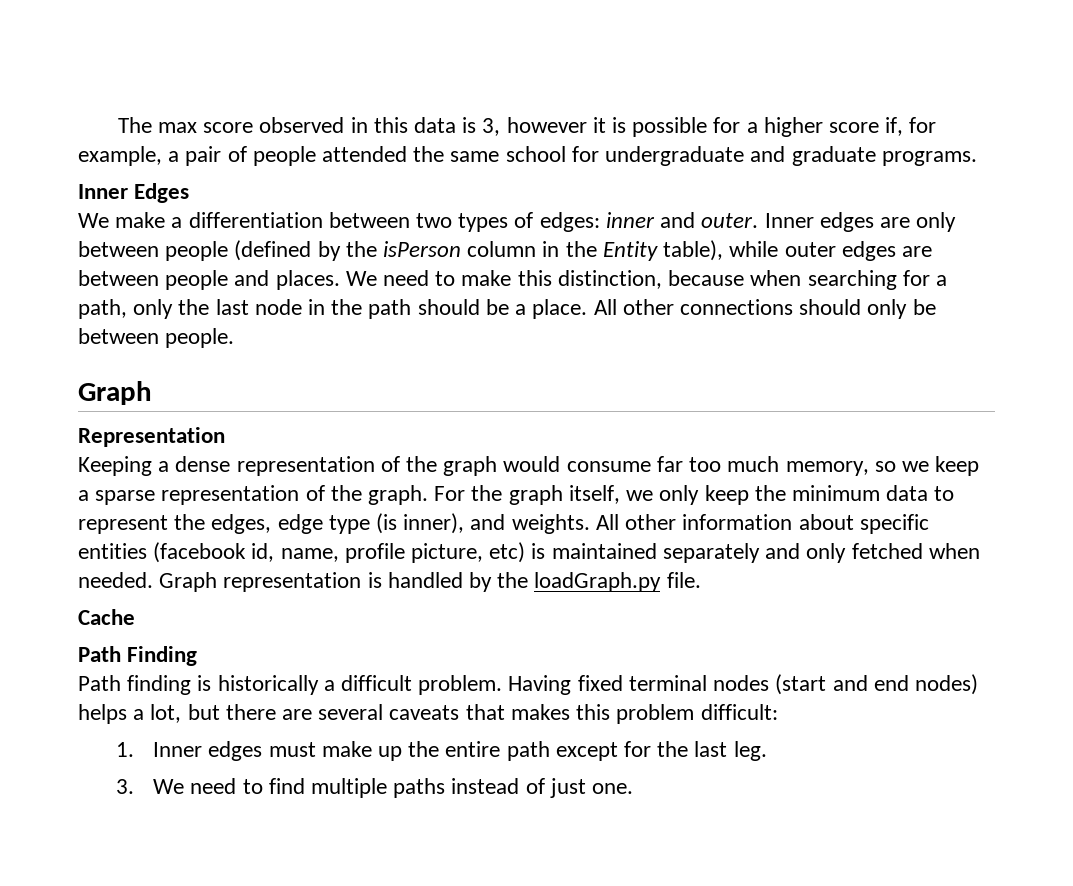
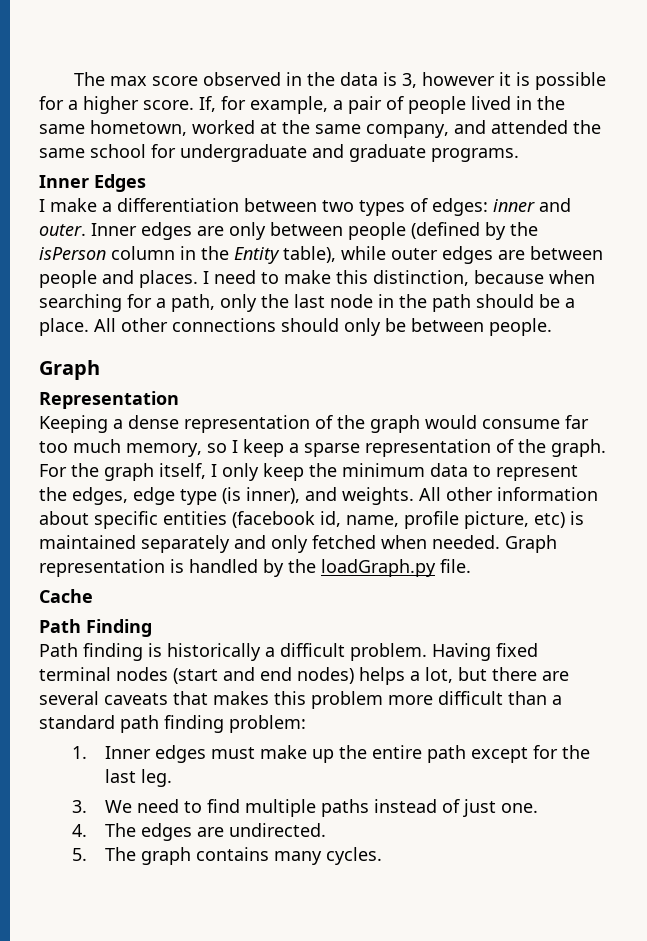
- The max score observed in this data is 3, however it is possible for a higher score if, for example, a pair of people attended the same school for undergraduate and graduate programs.
+ The max score observed in the data is 3, however it is possible for a higher score. If, for example, a pair of people lived in the same hometown, worked at the same company, and attended the same school for undergraduate and graduate programs.
- We make a differentiation between two types of edges: inner and outer.
+ I make a differentiation between two types of edges: inner and outer.
- We need to make this distinction, because when searching for a path, only the last node in the path should be a place.
+ I need to make this distinction, because when searching for a path, only the last node in the path should be a place.
- Keeping a dense representation of the graph would consume far too much memory, so we keep a sparse representation of the graph.
+ Keeping a dense representation of the graph would consume far too much memory, so I keep a sparse representation of the graph.
- For the graph itself, we only keep the minimum data to represent the edges, edge type (is inner), and weights.
+ For the graph itself, I only keep the minimum data to represent the edges, edge type (is inner), and weights.
- Having fixed terminal nodes (start and end nodes) helps a lot, but there are several caveats that makes this problem difficult:
+ Having fixed terminal nodes (start and end nodes) helps a lot, but there are several caveats that makes this problem more difficult than a standard path finding problem:
+ 4. The edges are undirected.
+ 5. The graph contains many cycles.

